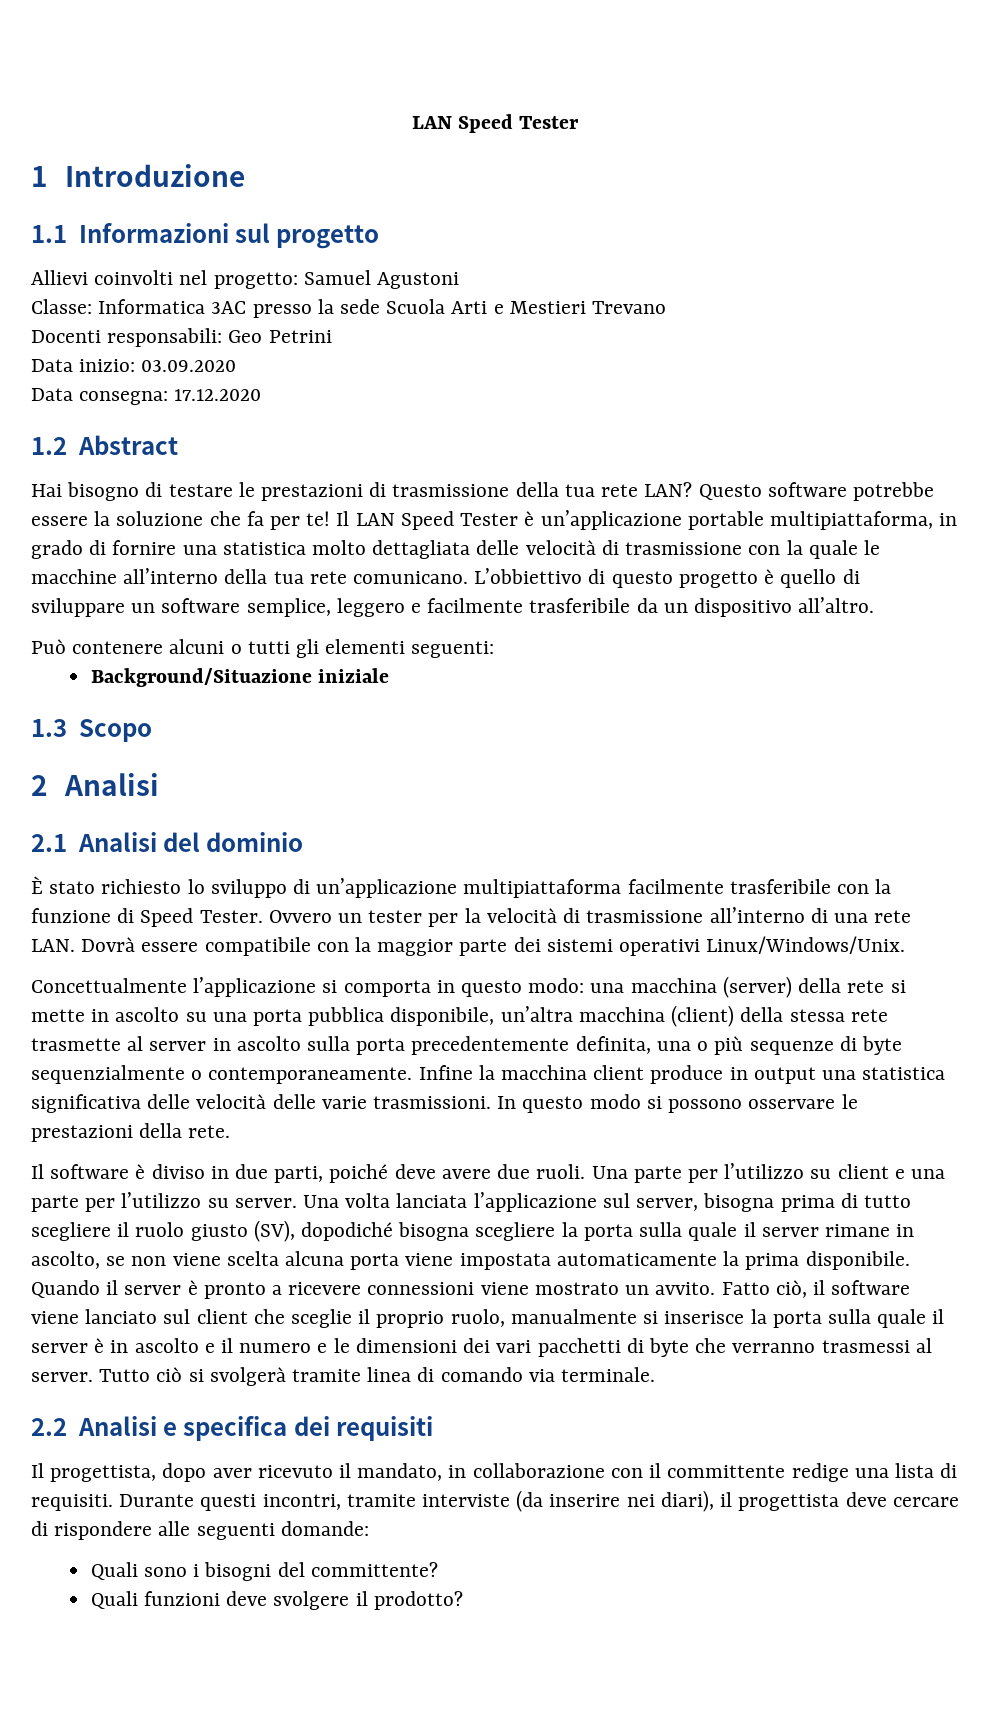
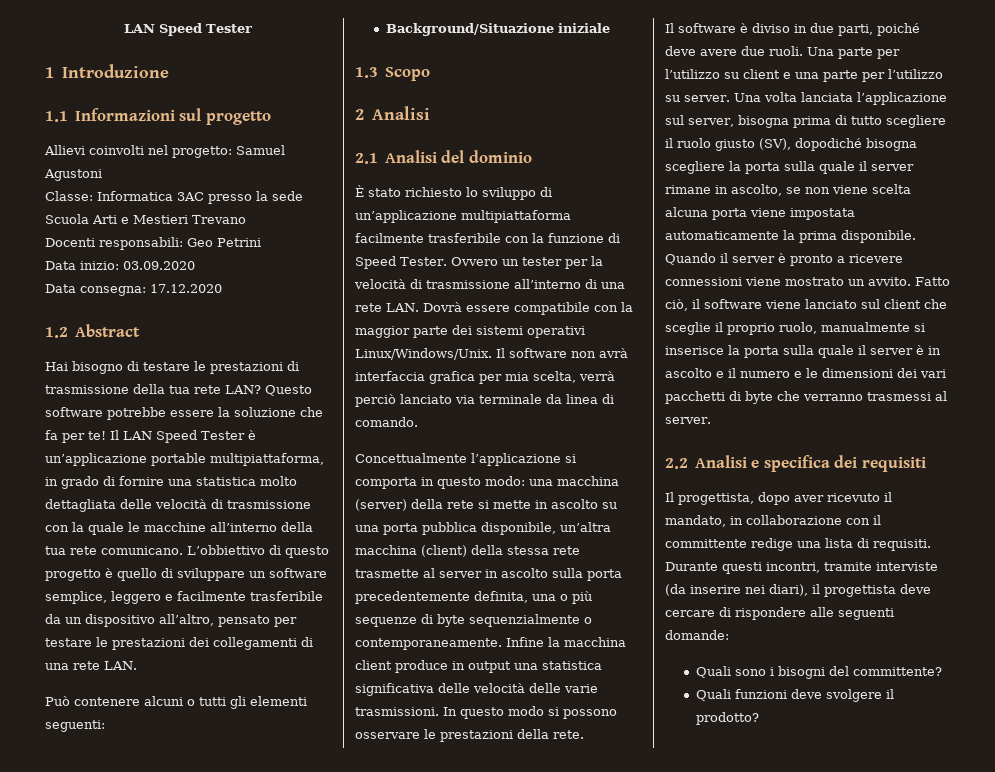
- L’obbiettivo di questo progetto è quello di sviluppare un software semplice, leggero e facilmente trasferibile da un dispositivo all’altro.
+ L’obbiettivo di questo progetto è quello di sviluppare un software semplice, leggero e facilmente trasferibile da un dispositivo all’altro, pensato per testare le prestazioni dei collegamenti di una rete LAN.
+ Il software non avrà interfaccia grafica per mia scelta, verrà perciò lanciato via terminale da linea di comando.
- Tutto ciò si svolgerà tramite linea di comando via terminale.

